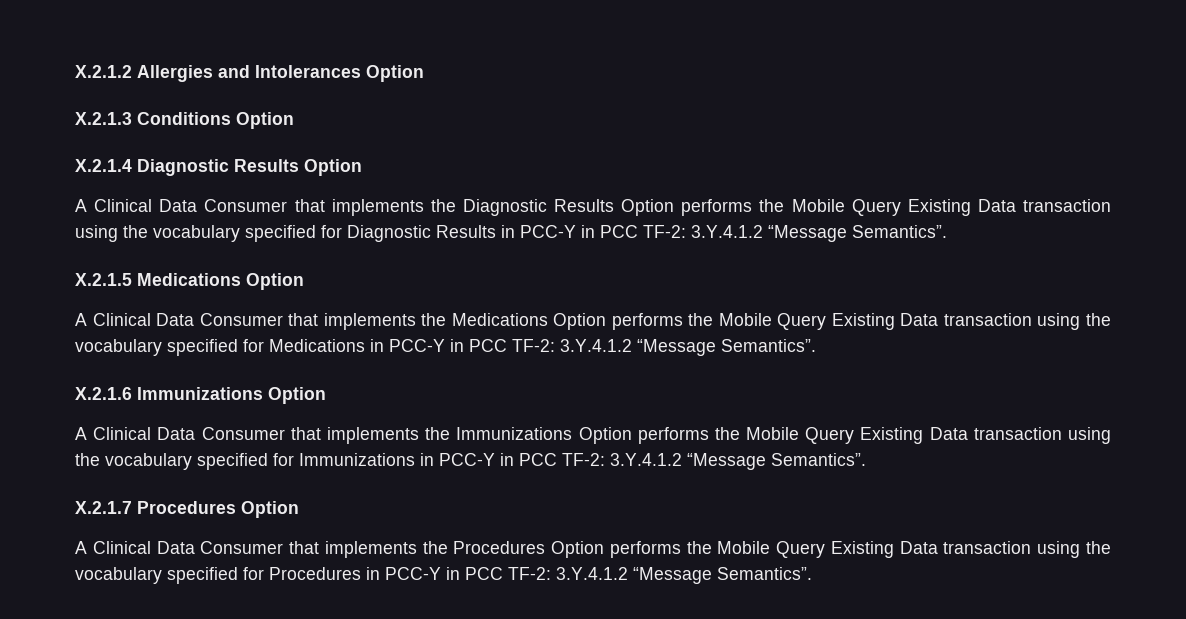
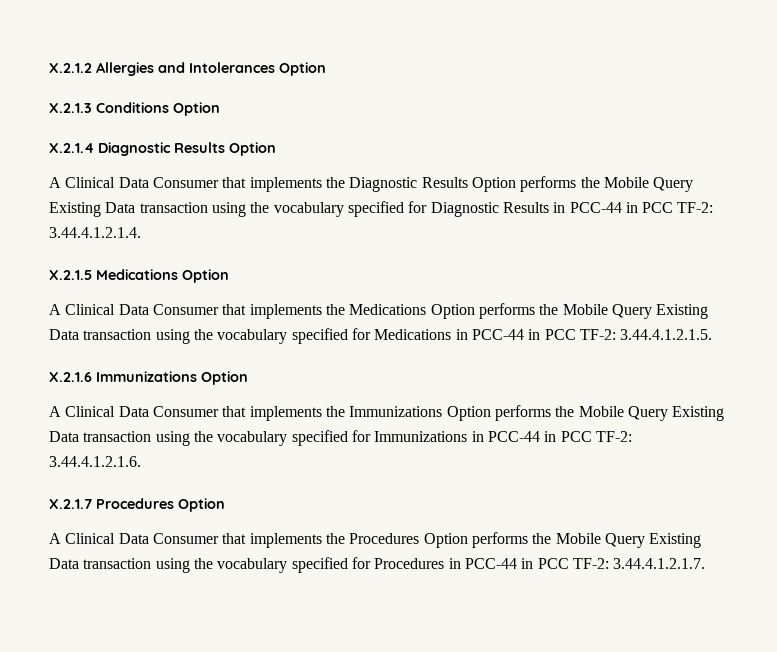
- A Clinical Data Consumer that implements the Diagnostic Results Option performs the Mobile Query Existing Data transaction using the vocabulary specified for Diagnostic Results in PCC-Y in PCC TF-2: 3.Y.4.1.2 “Message Semantics”.
+ A Clinical Data Consumer that implements the Diagnostic Results Option performs the Mobile Query Existing Data transaction using the vocabulary specified for Diagnostic Results in PCC-44 in PCC TF-2: 3.44.4.1.2.1.4.
- A Clinical Data Consumer that implements the Medications Option performs the Mobile Query Existing Data transaction using the vocabulary specified for Medications in PCC-Y in PCC TF-2: 3.Y.4.1.2 “Message Semantics”.
+ A Clinical Data Consumer that implements the Medications Option performs the Mobile Query Existing Data transaction using the vocabulary specified for Medications in PCC-44 in PCC TF-2: 3.44.4.1.2.1.5.
- A Clinical Data Consumer that implements the Immunizations Option performs the Mobile Query Existing Data transaction using the vocabulary specified for Immunizations in PCC-Y in PCC TF-2: 3.Y.4.1.2 “Message Semantics”.
+ A Clinical Data Consumer that implements the Immunizations Option performs the Mobile Query Existing Data transaction using the vocabulary specified for Immunizations in PCC-44 in PCC TF-2: 3.44.4.1.2.1.6.
- A Clinical Data Consumer that implements the Procedures Option performs the Mobile Query Existing Data transaction using the vocabulary specified for Procedures in PCC-Y in PCC TF-2: 3.Y.4.1.2 “Message Semantics”.
+ A Clinical Data Consumer that implements the Procedures Option performs the Mobile Query Existing Data transaction using the vocabulary specified for Procedures in PCC-44 in PCC TF-2: 3.44.4.1.2.1.7.

